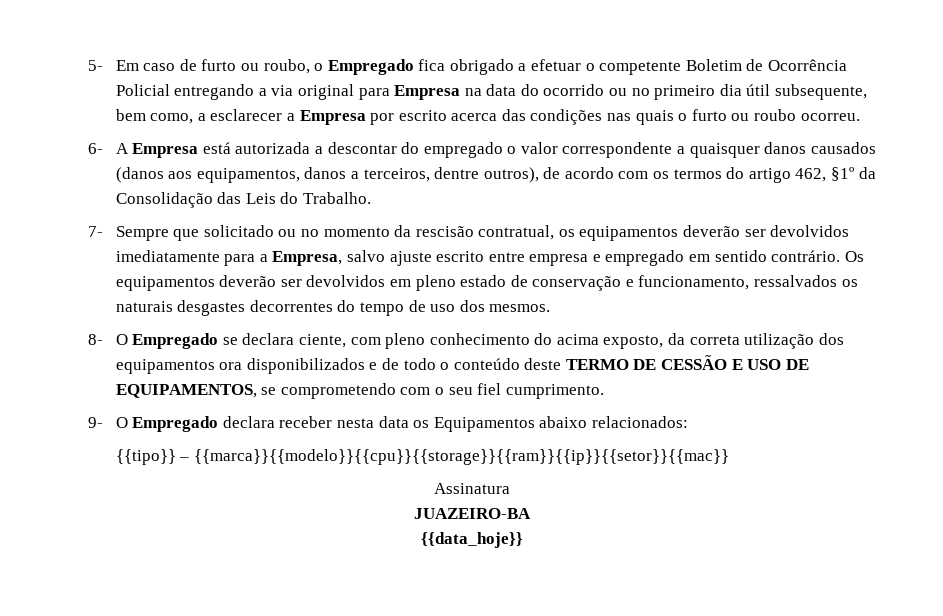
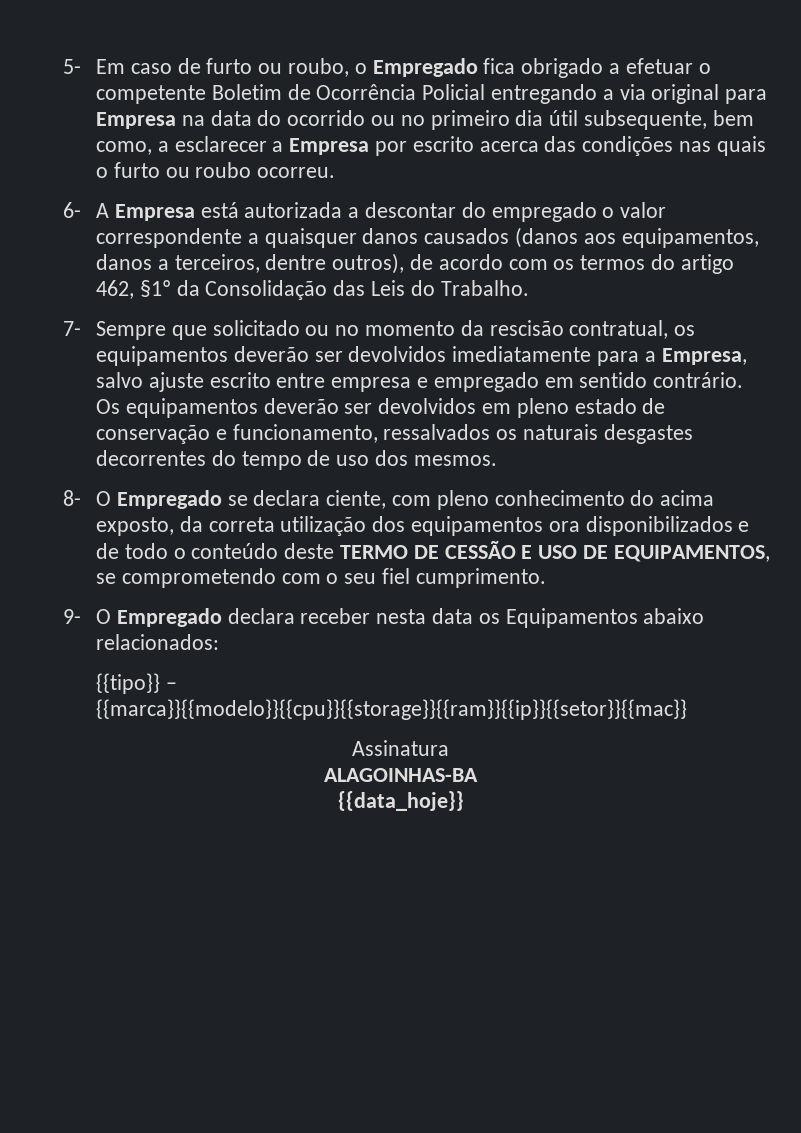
- JUAZEIRO-BA
+ ALAGOINHAS-BA

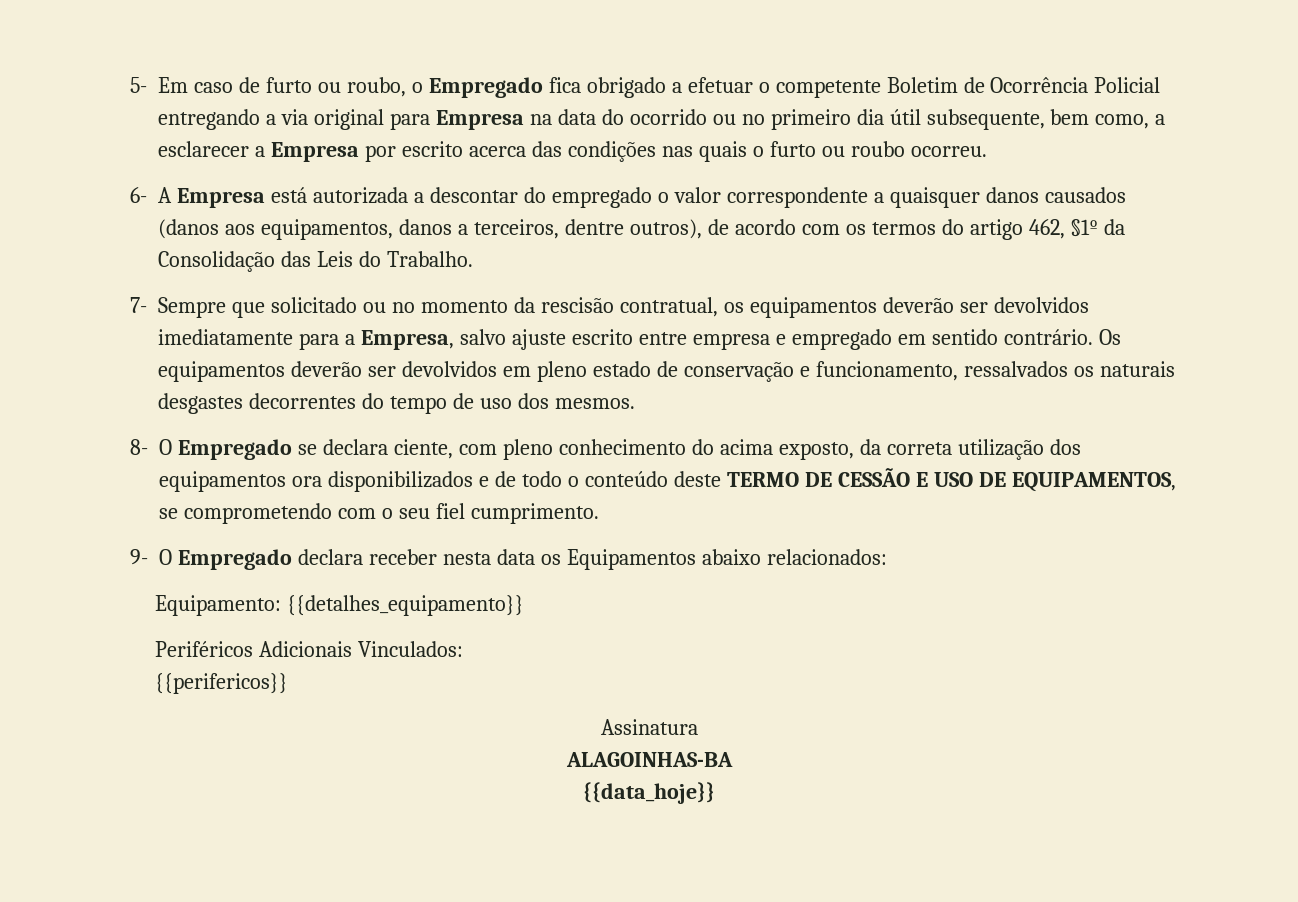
- {{tipo}} – {{marca}}{{modelo}}{{cpu}}{{storage}}{{ram}}{{ip}}{{setor}}{{mac}}
+ Equipamento: {{detalhes_equipamento}}
+ Periféricos Adicionais Vinculados:
+ {{perifericos}}

